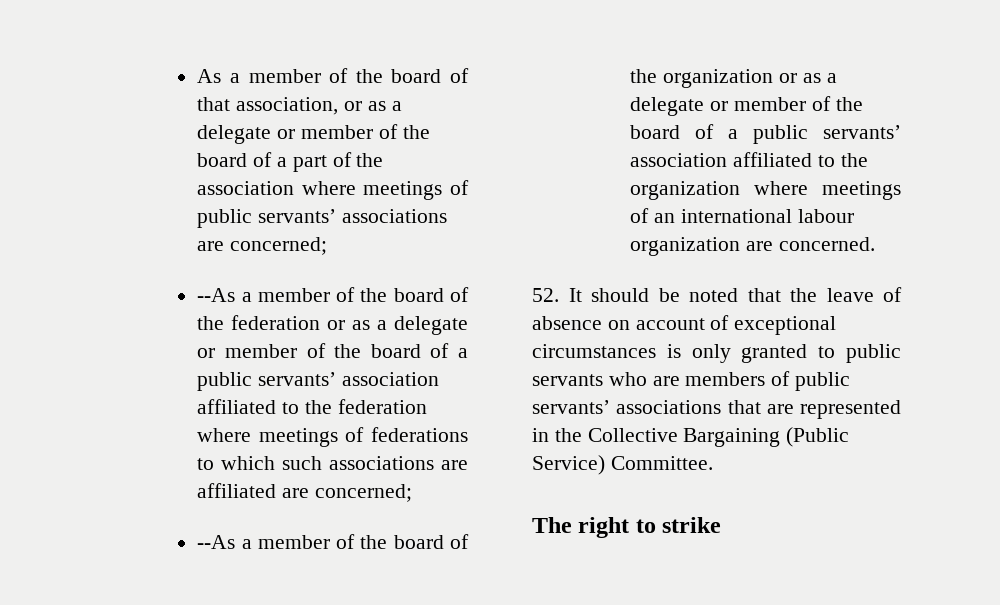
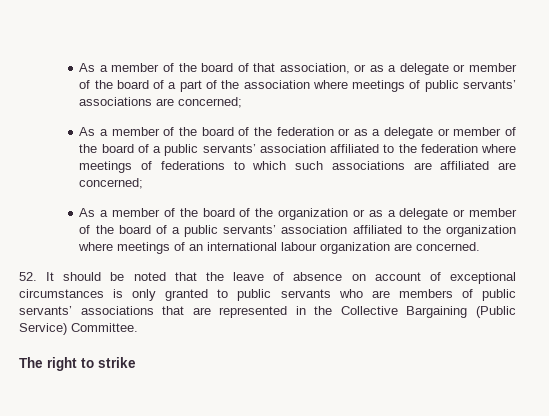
- --As a member of the board of the federation or as a delegate or member of the board of a public servants’ association affiliated to the federation where meetings of federations to which such associations are affiliated are concerned;
+ As a member of the board of the federation or as a delegate or member of the board of a public servants’ association affiliated to the federation where meetings of federations to which such associations are affiliated are concerned;
- --As a member of the board of the organization or as a delegate or member of the board of a public servants’ association affiliated to the organization where meetings of an international labour organization are concerned.
+ As a member of the board of the organization or as a delegate or member of the board of a public servants’ association affiliated to the organization where meetings of an international labour organization are concerned.

